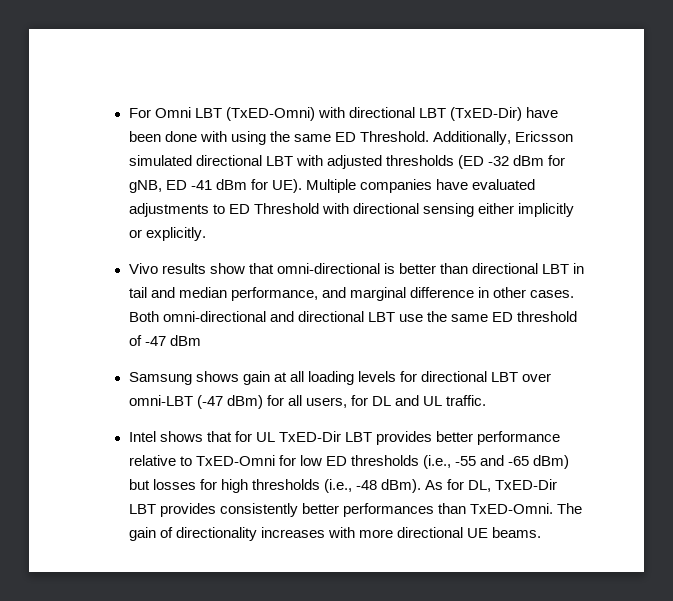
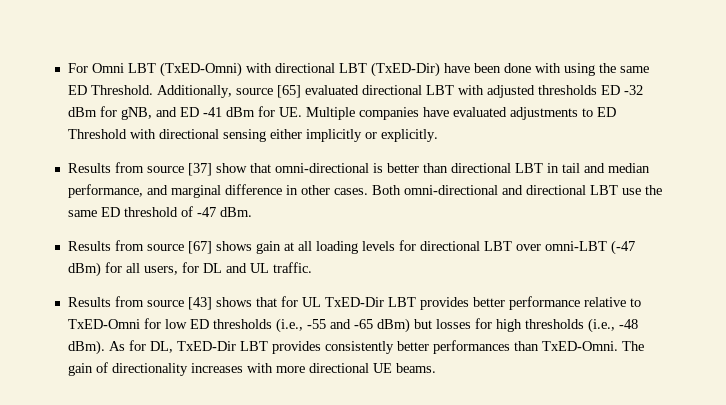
- Additionally, Ericsson simulated directional LBT with adjusted thresholds (ED -32 dBm for gNB, ED -41 dBm for UE). Multiple companies have evaluated adjustments to ED Threshold with directional sensing either implicitly or explicitly.
+ Additionally, source [65] evaluated directional LBT with adjusted thresholds ED -32 dBm for gNB, and ED -41 dBm for UE. Multiple companies have evaluated adjustments to ED Threshold with directional sensing either implicitly or explicitly.
- Vivo results show that omni-directional is better than directional LBT in tail and median performance, and marginal difference in other cases.
+ Results from source [37] show that omni-directional is better than directional LBT in tail and median performance, and marginal difference in other cases.
- Both omni-directional and directional LBT use the same ED threshold of -47 dBm
- Samsung shows gain at all loading levels for directional LBT over omni-LBT (-47 dBm) for all users, for DL and UL traffic.
+ Both omni-directional and directional LBT use the same ED threshold of -47 dBm.
+ Results from source [67] shows gain at all loading levels for directional LBT over omni-LBT (-47 dBm) for all users, for DL and UL traffic.
- Intel shows that for UL TxED-Dir LBT provides better performance relative to TxED-Omni for low ED thresholds (i.e., -55 and -65 dBm) but losses for high thresholds (i.e., -48 dBm).
+ Results from source [43] shows that for UL TxED-Dir LBT provides better performance relative to TxED-Omni for low ED thresholds (i.e., -55 and -65 dBm) but losses for high thresholds (i.e., -48 dBm).

